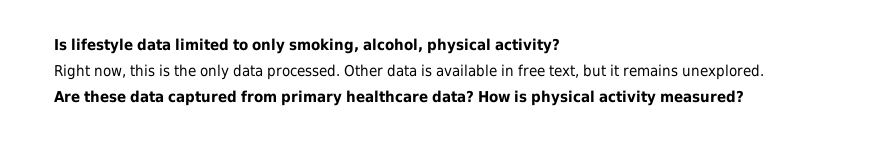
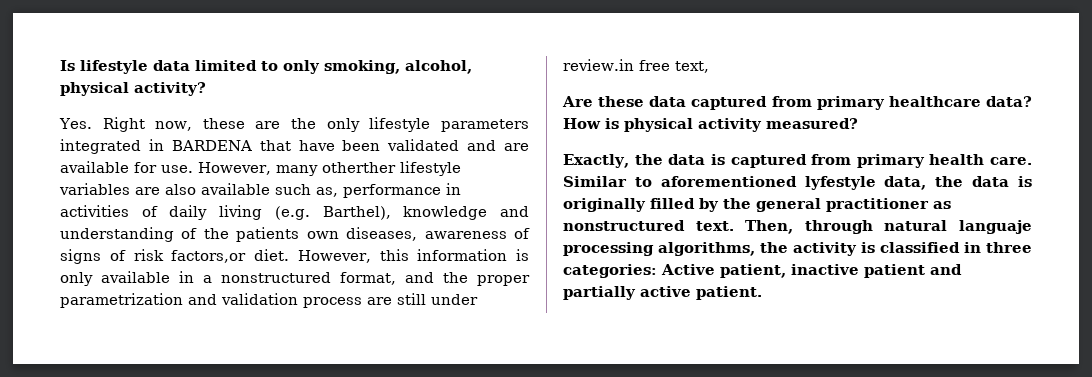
- Right now, this is the only data processed. Other data is available in free text, but it remains unexplored.
+ Yes. Right now, these are the only lifestyle parameters integrated in BARDENA that have been validated and are available for use. However, many otherther lifestyle variables are also available such as, performance in activities of daily living (e.g. Barthel), knowledge and understanding of the patients own diseases, awareness of signs of risk factors,or diet. However, this information is only available in a nonstructured format, and the proper parametrization and validation process are still under review.in free text,
+ Exactly, the data is captured from primary health care. Similar to aforementioned lyfestyle data, the data is originally filled by the general practitioner as nonstructured text. Then, through natural languaje processing algorithms, the activity is classified in three categories: Active patient, inactive patient and partially active patient.

